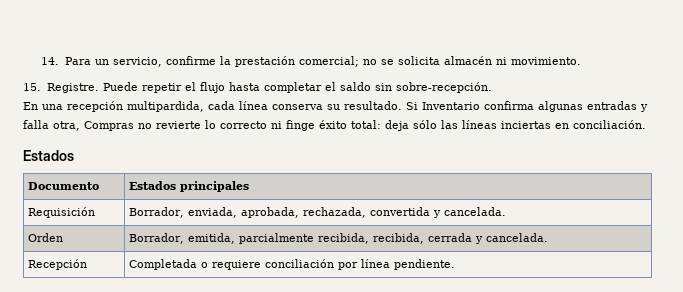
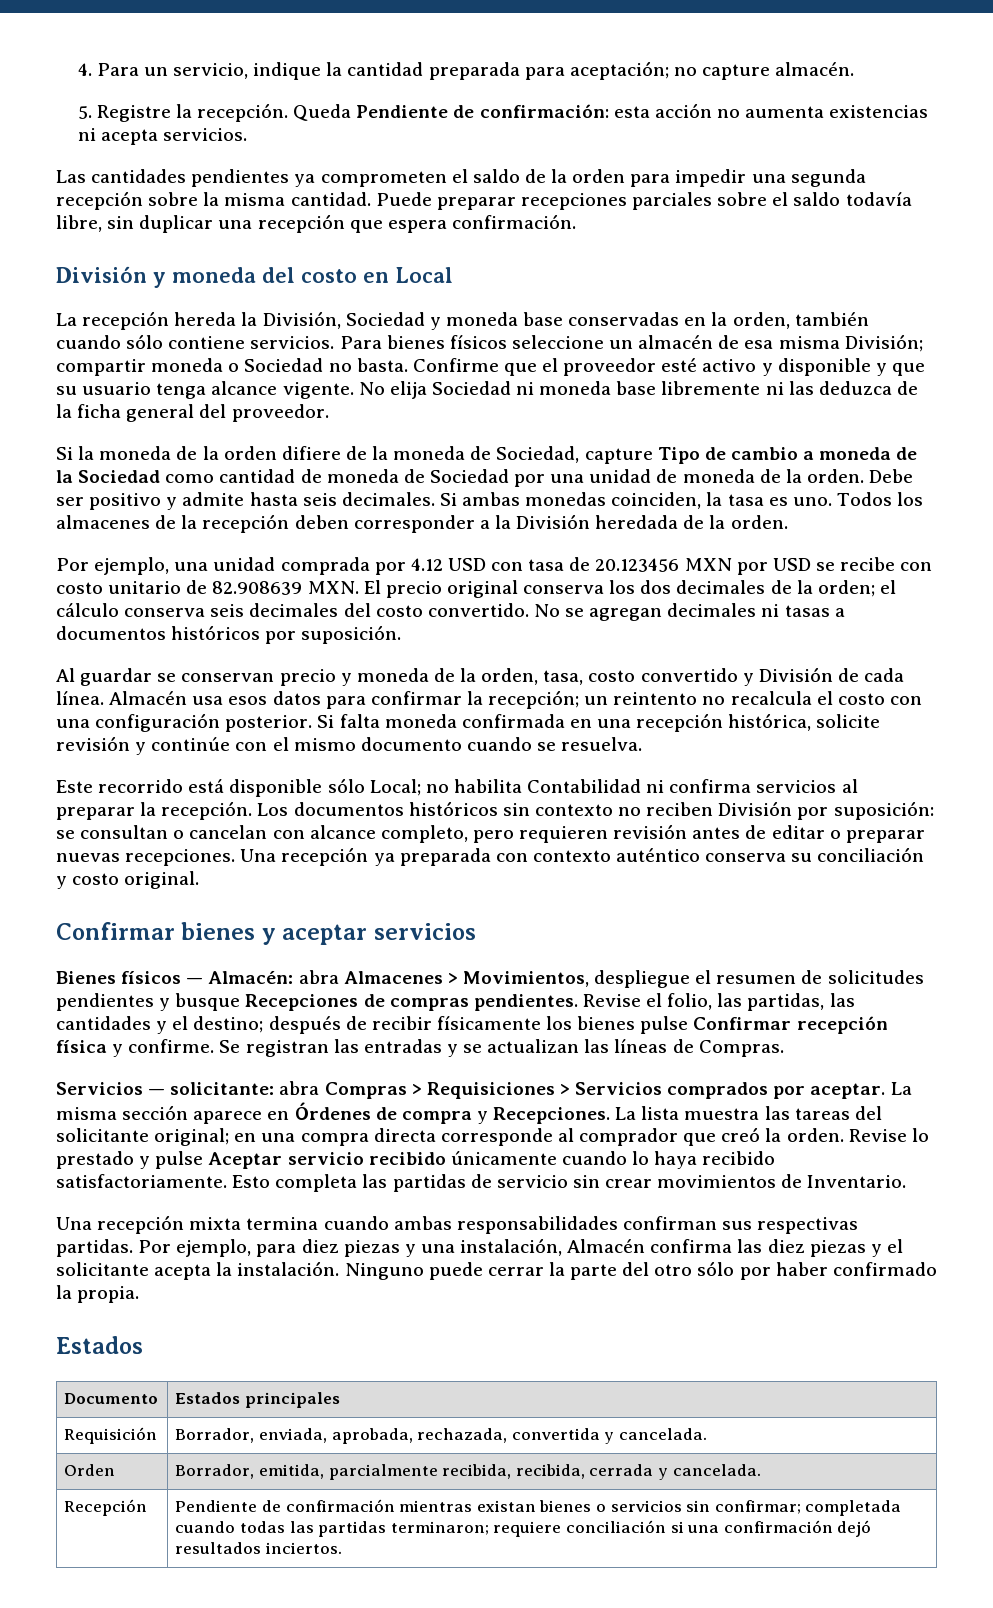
- 14. Para un servicio, confirme la prestación comercial; no se solicita almacén ni movimiento.
- 15. Registre. Puede repetir el flujo hasta completar el saldo sin sobre-recepción.
- En una recepción multipardida, cada línea conserva su resultado. Si Inventario confirma algunas entradas y falla otra, Compras no revierte lo correcto ni finge éxito total: deja sólo las líneas inciertas en conciliación.
+ 4. Para un servicio, indique la cantidad preparada para aceptación; no capture almacén.
+ 5. Registre la recepción. Queda Pendiente de confirmación: esta acción no aumenta existencias ni acepta servicios.
+ Las cantidades pendientes ya comprometen el saldo de la orden para impedir una segunda recepción sobre la misma cantidad. Puede preparar recepciones parciales sobre el saldo todavía libre, sin duplicar una recepción que espera confirmación.
+ División y moneda del costo en Local
+ La recepción hereda la División, Sociedad y moneda base conservadas en la orden, también cuando sólo contiene servicios. Para bienes físicos seleccione un almacén de esa misma División; compartir moneda o Sociedad no basta. Confirme que el proveedor esté activo y disponible y que su usuario tenga alcance vigente. No elija Sociedad ni moneda base libremente ni las deduzca de la ficha general del proveedor.
+ Si la moneda de la orden difiere de la moneda de Sociedad, capture Tipo de cambio a moneda de la Sociedad como cantidad de moneda de Sociedad por una unidad de moneda de la orden. Debe ser positivo y admite hasta seis decimales. Si ambas monedas coinciden, la tasa es uno. Todos los almacenes de la recepción deben corresponder a la División heredada de la orden.
+ Por ejemplo, una unidad comprada por 4.12 USD con tasa de 20.123456 MXN por USD se recibe con costo unitario de 82.908639 MXN. El precio original conserva los dos decimales de la orden; el cálculo conserva seis decimales del costo convertido. No se agregan decimales ni tasas a documentos históricos por suposición.
+ Al guardar se conservan precio y moneda de la orden, tasa, costo convertido y División de cada línea. Almacén usa esos datos para confirmar la recepción; un reintento no recalcula el costo con una configuración posterior. Si falta moneda confirmada en una recepción histórica, solicite revisión y continúe con el mismo documento cuando se resuelva.
+ Este recorrido está disponible sólo Local; no habilita Contabilidad ni confirma servicios al preparar la recepción. Los documentos históricos sin contexto no reciben División por suposición: se consultan o cancelan con alcance completo, pero requieren revisión antes de editar o preparar nuevas recepciones. Una recepción ya preparada con contexto auténtico conserva su conciliación y costo original.
+ Confirmar bienes y aceptar servicios
+ Bienes físicos — Almacén: abra Almacenes > Movimientos, despliegue el resumen de solicitudes pendientes y busque Recepciones de compras pendientes. Revise el folio, las partidas, las cantidades y el destino; después de recibir físicamente los bienes pulse Confirmar recepción física y confirme. Se registran las entradas y se actualizan las líneas de Compras.
+ Servicios — solicitante: abra Compras > Requisiciones > Servicios comprados por aceptar. La misma sección aparece en Órdenes de compra y Recepciones. La lista muestra las tareas del solicitante original; en una compra directa corresponde al comprador que creó la orden. Revise lo prestado y pulse Aceptar servicio recibido únicamente cuando lo haya recibido satisfactoriamente. Esto completa las partidas de servicio sin crear movimientos de Inventario.
+ Una recepción mixta termina cuando ambas responsabilidades confirman sus respectivas partidas. Por ejemplo, para diez piezas y una instalación, Almacén confirma las diez piezas y el solicitante acepta la instalación. Ninguno puede cerrar la parte del otro sólo por haber confirmado la propia.
- Recepción | Completada o requiere conciliación por línea pendiente.
+ Recepción | Pendiente de confirmación mientras existan bienes o servicios sin confirmar; completada cuando todas las partidas terminaron; requiere conciliación si una confirmación dejó resultados inciertos.

